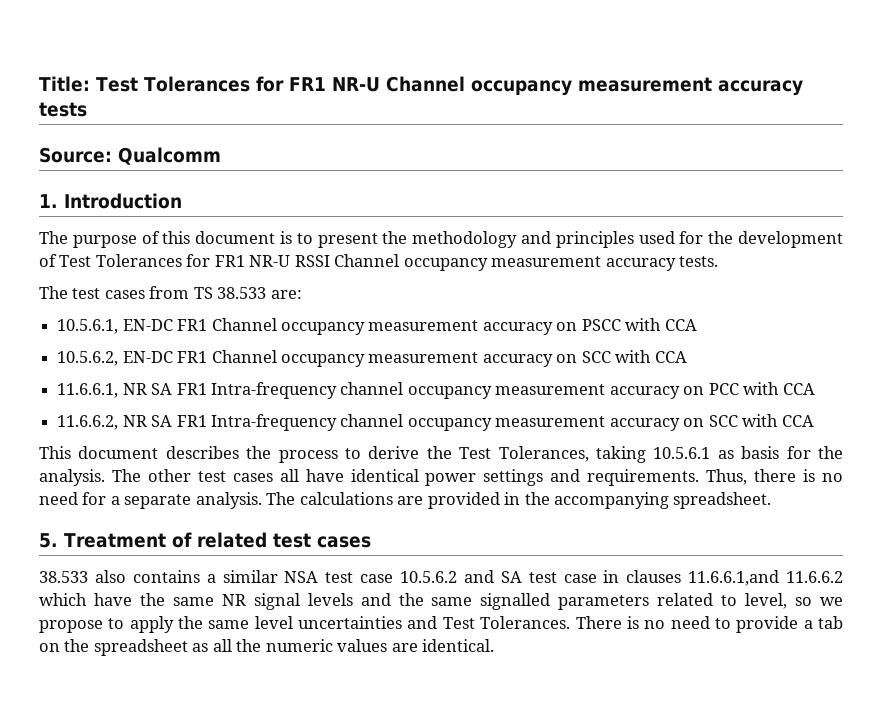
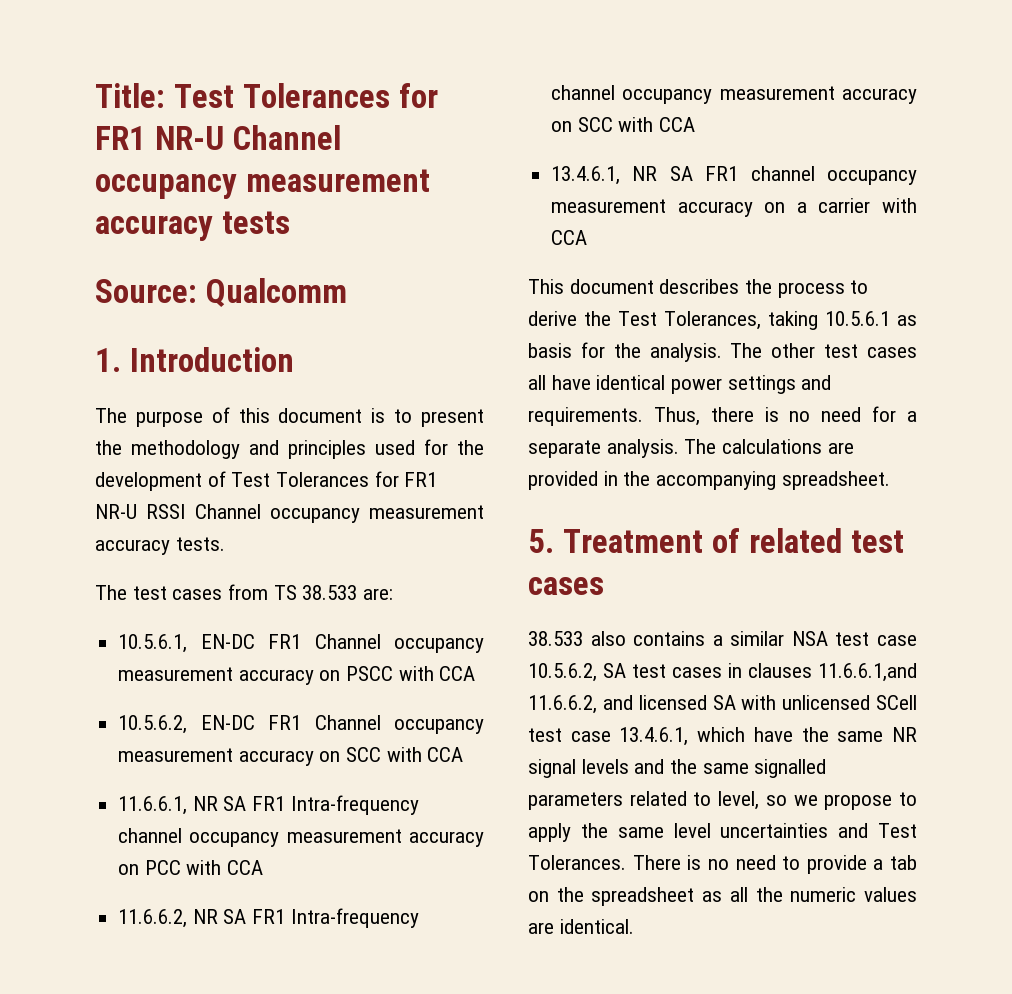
+ 13.4.6.1, NR SA FR1 channel occupancy measurement accuracy on a carrier with CCA
- 38.533 also contains a similar NSA test case 10.5.6.2 and SA test case in clauses 11.6.6.1,and 11.6.6.2 which have the same NR signal levels and the same signalled parameters related to level, so we propose to apply the same level uncertainties and Test Tolerances.
+ 38.533 also contains a similar NSA test case 10.5.6.2, SA test cases in clauses 11.6.6.1,and 11.6.6.2, and licensed SA with unlicensed SCell test case 13.4.6.1, which have the same NR signal levels and the same signalled parameters related to level, so we propose to apply the same level uncertainties and Test Tolerances.

